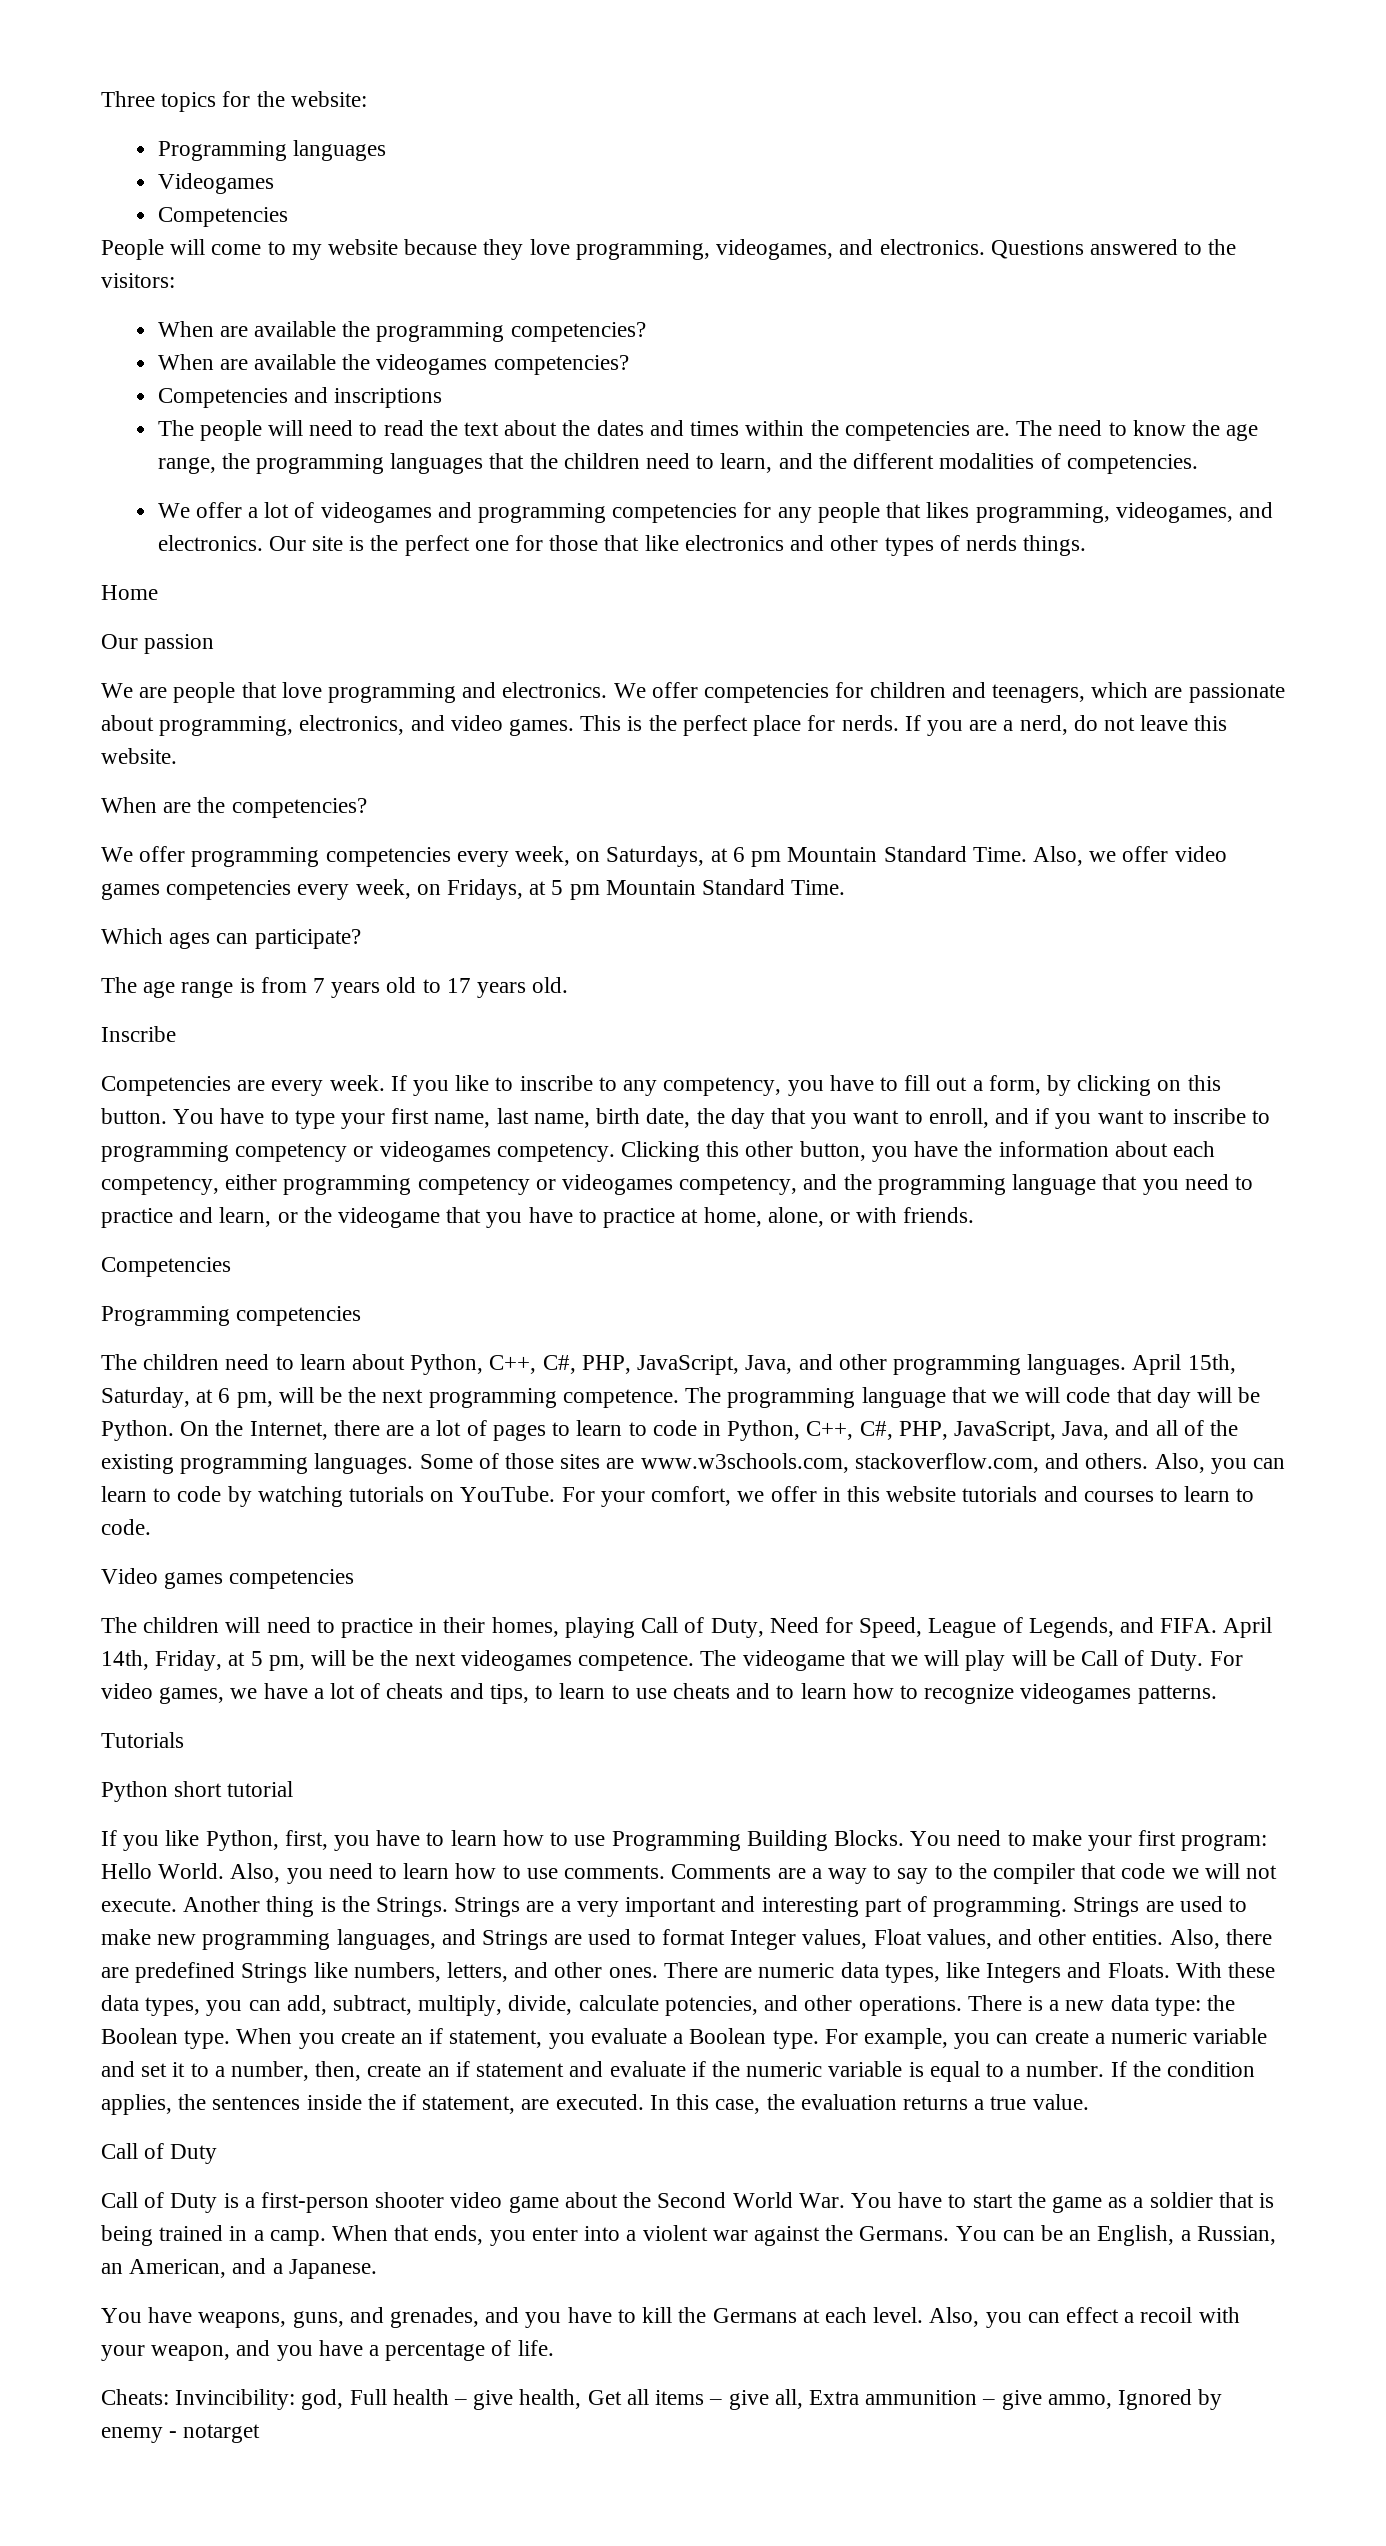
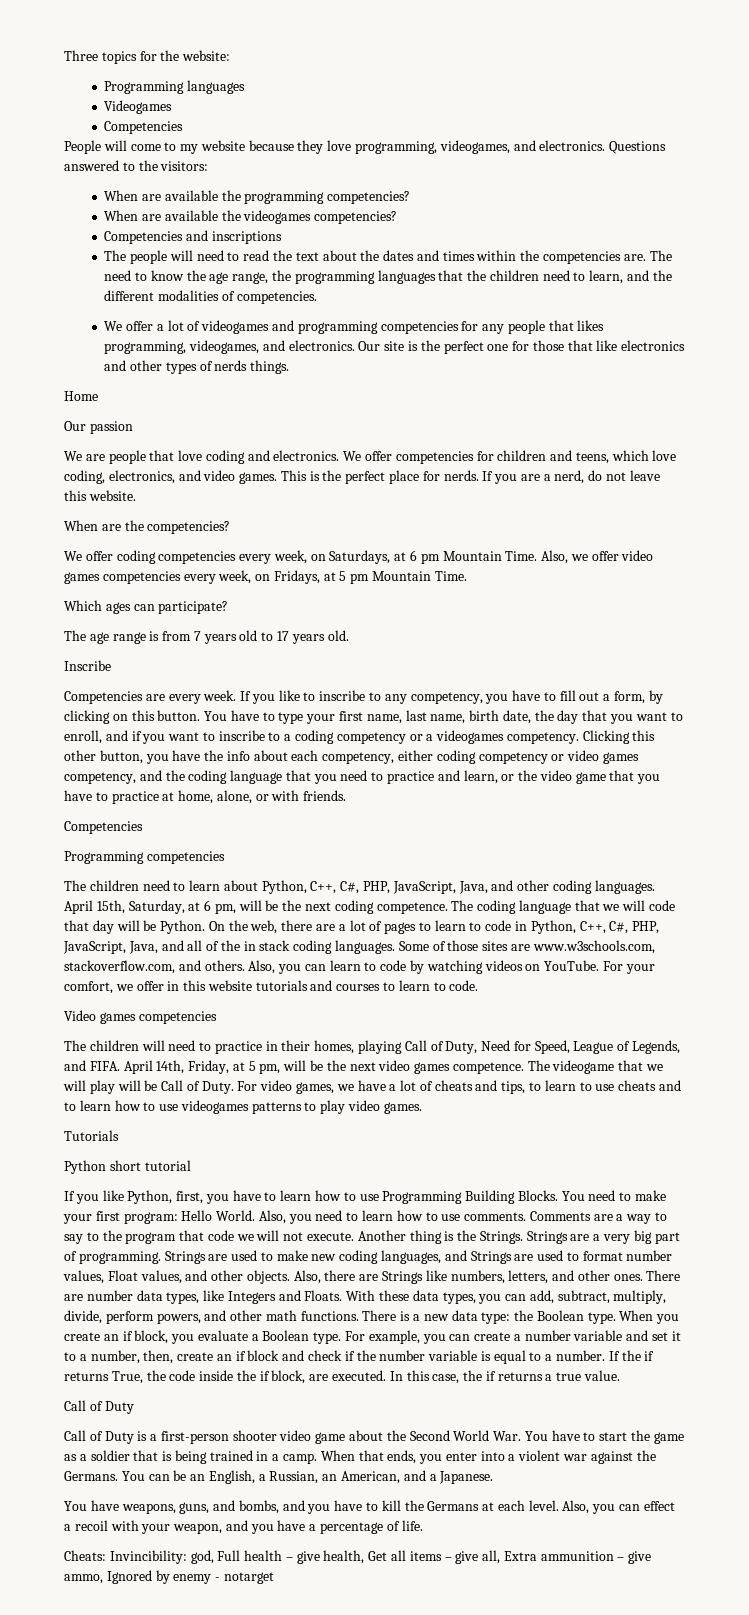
- We are people that love programming and electronics.
+ We are people that love coding and electronics.
- We offer competencies for children and teenagers, which are passionate about programming, electronics, and video games.
+ We offer competencies for children and teens, which love coding, electronics, and video games.
- We offer programming competencies every week, on Saturdays, at 6 pm Mountain Standard Time.
+ We offer coding competencies every week, on Saturdays, at 6 pm Mountain Time.
- Also, we offer video games competencies every week, on Fridays, at 5 pm Mountain Standard Time.
+ Also, we offer video games competencies every week, on Fridays, at 5 pm Mountain Time.
- You have to type your first name, last name, birth date, the day that you want to enroll, and if you want to inscribe to programming competency or videogames competency.
+ You have to type your first name, last name, birth date, the day that you want to enroll, and if you want to inscribe to a coding competency or a videogames competency.
- Clicking this other button, you have the information about each competency, either programming competency or videogames competency, and the programming language that you need to practice and learn, or the videogame that you have to practice at home, alone, or with friends.
+ Clicking this other button, you have the info about each competency, either coding competency or video games competency, and the coding language that you need to practice and learn, or the video game that you have to practice at home, alone, or with friends.
- The children need to learn about Python, C++, C#, PHP, JavaScript, Java, and other programming languages.
+ The children need to learn about Python, C++, C#, PHP, JavaScript, Java, and other coding languages.
- April 15th, Saturday, at 6 pm, will be the next programming competence. The programming language that we will code that day will be Python.
+ April 15th, Saturday, at 6 pm, will be the next coding competence. The coding language that we will code that day will be Python.
- On the Internet, there are a lot of pages to learn to code in Python, C++, C#, PHP, JavaScript, Java, and all of the existing programming languages.
+ On the web, there are a lot of pages to learn to code in Python, C++, C#, PHP, JavaScript, Java, and all of the in stack coding languages.
- Also, you can learn to code by watching tutorials on YouTube.
+ Also, you can learn to code by watching videos on YouTube.
- April 14th, Friday, at 5 pm, will be the next videogames competence.
+ April 14th, Friday, at 5 pm, will be the next video games competence.
- For video games, we have a lot of cheats and tips, to learn to use cheats and to learn how to recognize videogames patterns.
+ For video games, we have a lot of cheats and tips, to learn to use cheats and to learn how to use videogames patterns to play video games.
- Comments are a way to say to the compiler that code we will not execute.
+ Comments are a way to say to the program that code we will not execute.
- Strings are a very important and interesting part of programming.
+ Strings are a very big part of programming.
- Strings are used to make new programming languages, and Strings are used to format Integer values, Float values, and other entities.
+ Strings are used to make new coding languages, and Strings are used to format number values, Float values, and other objects.
- Also, there are predefined Strings like numbers, letters, and other ones.
+ Also, there are Strings like numbers, letters, and other ones.
- There are numeric data types, like Integers and Floats.
+ There are number data types, like Integers and Floats.
- With these data types, you can add, subtract, multiply, divide, calculate potencies, and other operations.
+ With these data types, you can add, subtract, multiply, divide, perform powers, and other math functions.
- When you create an if statement, you evaluate a Boolean type.
+ When you create an if block, you evaluate a Boolean type.
- For example, you can create a numeric variable and set it to a number, then, create an if statement and evaluate if the numeric variable is equal to a number.
+ For example, you can create a number variable and set it to a number, then, create an if block and check if the number variable is equal to a number.
- If the condition applies, the sentences inside the if statement, are executed.
+ If the if returns True, the code inside the if block, are executed.
- In this case, the evaluation returns a true value.
+ In this case, the if returns a true value.
- You have weapons, guns, and grenades, and you have to kill the Germans at each level.
+ You have weapons, guns, and bombs, and you have to kill the Germans at each level.

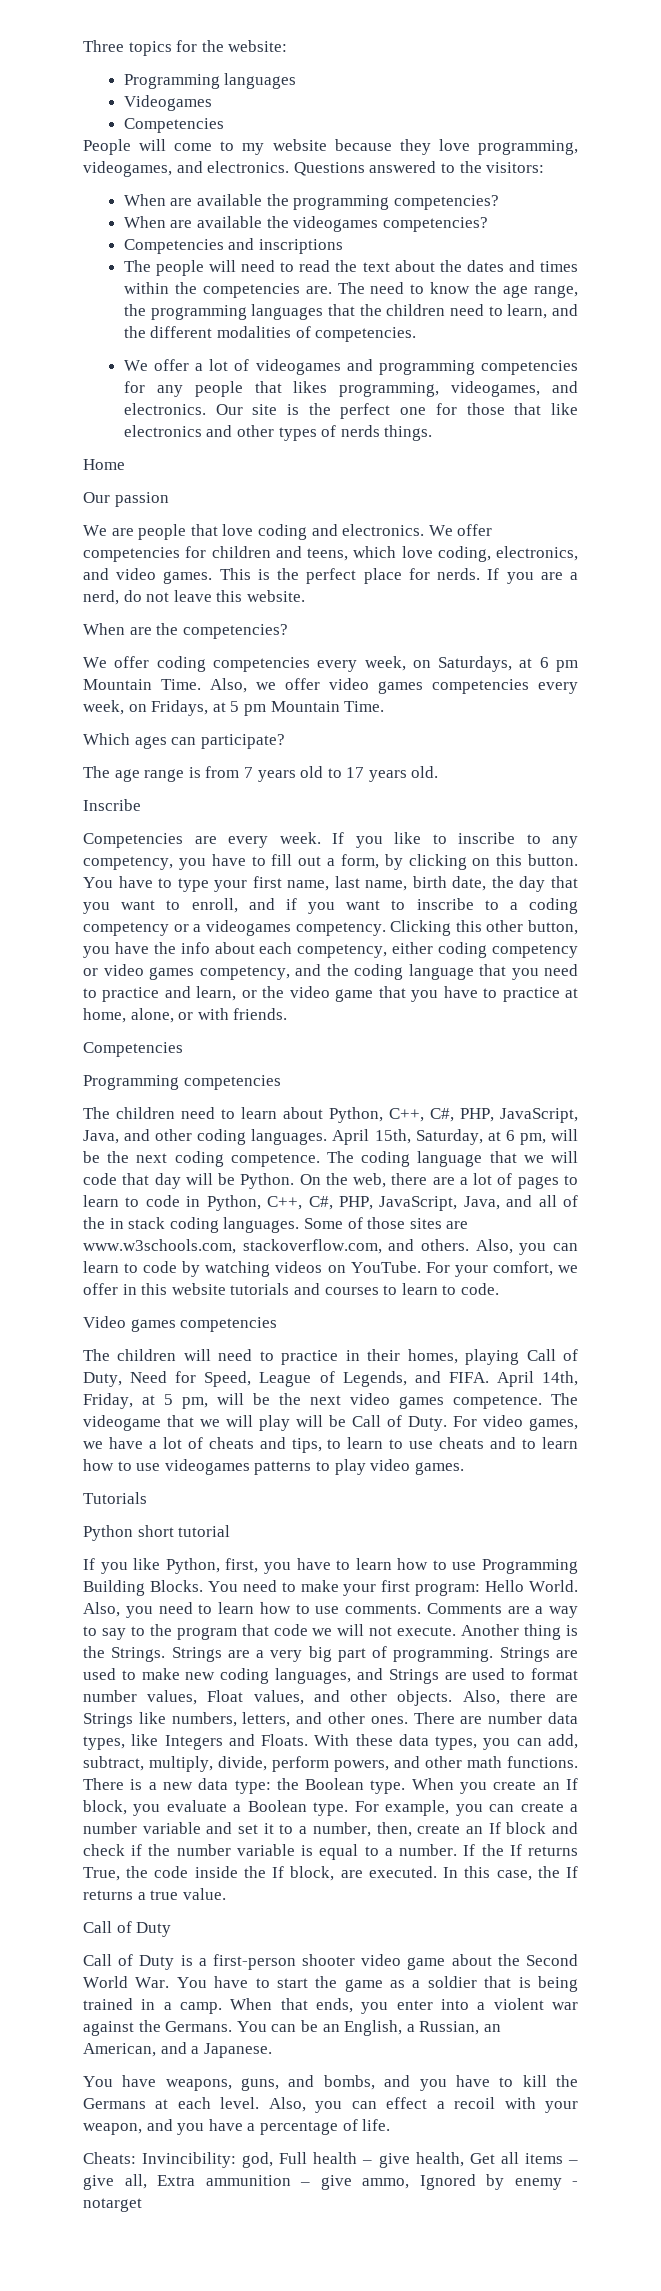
- When you create an if block, you evaluate a Boolean type.
+ When you create an If block, you evaluate a Boolean type.
- For example, you can create a number variable and set it to a number, then, create an if block and check if the number variable is equal to a number.
+ For example, you can create a number variable and set it to a number, then, create an If block and check if the number variable is equal to a number.
- If the if returns True, the code inside the if block, are executed.
+ If the If returns True, the code inside the If block, are executed.
- In this case, the if returns a true value.
+ In this case, the If returns a true value.

